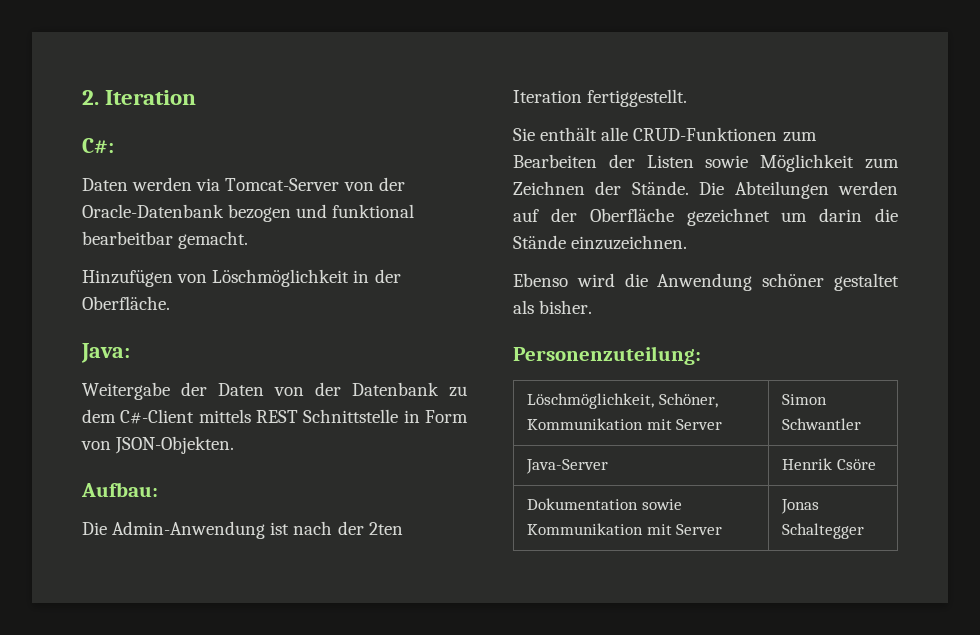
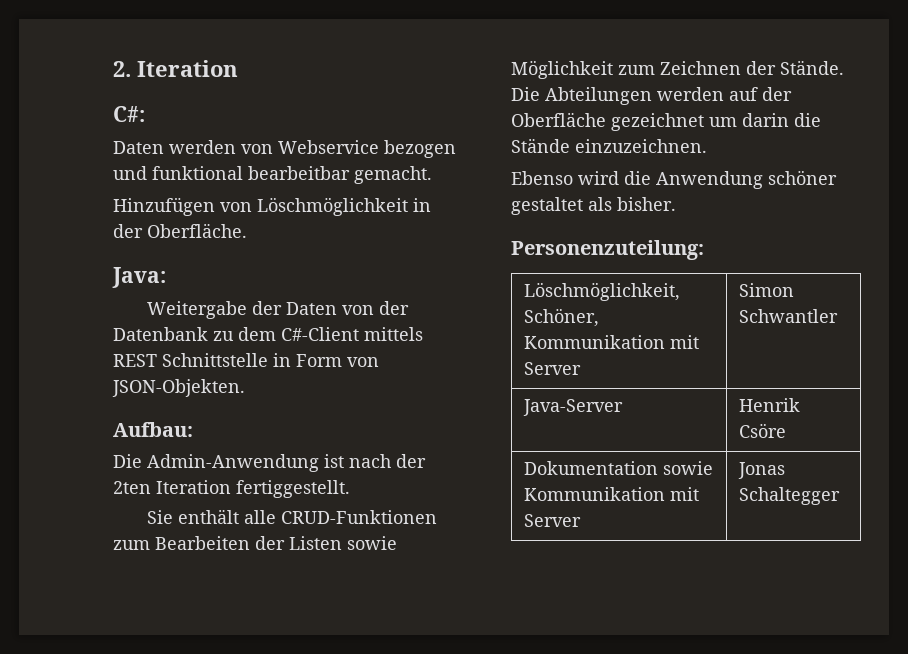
- Daten werden via Tomcat-Server von der Oracle-Datenbank bezogen und funktional bearbeitbar gemacht.
+ Daten werden von Webservice bezogen und funktional bearbeitbar gemacht.

